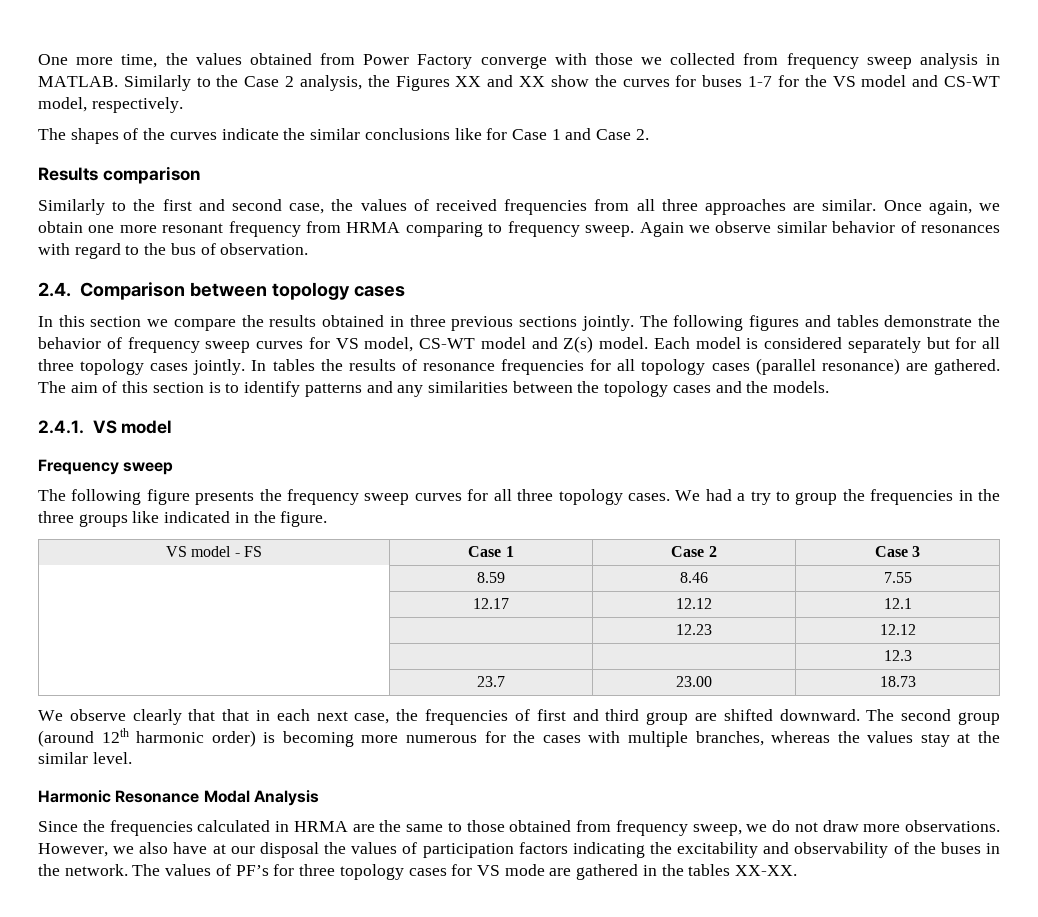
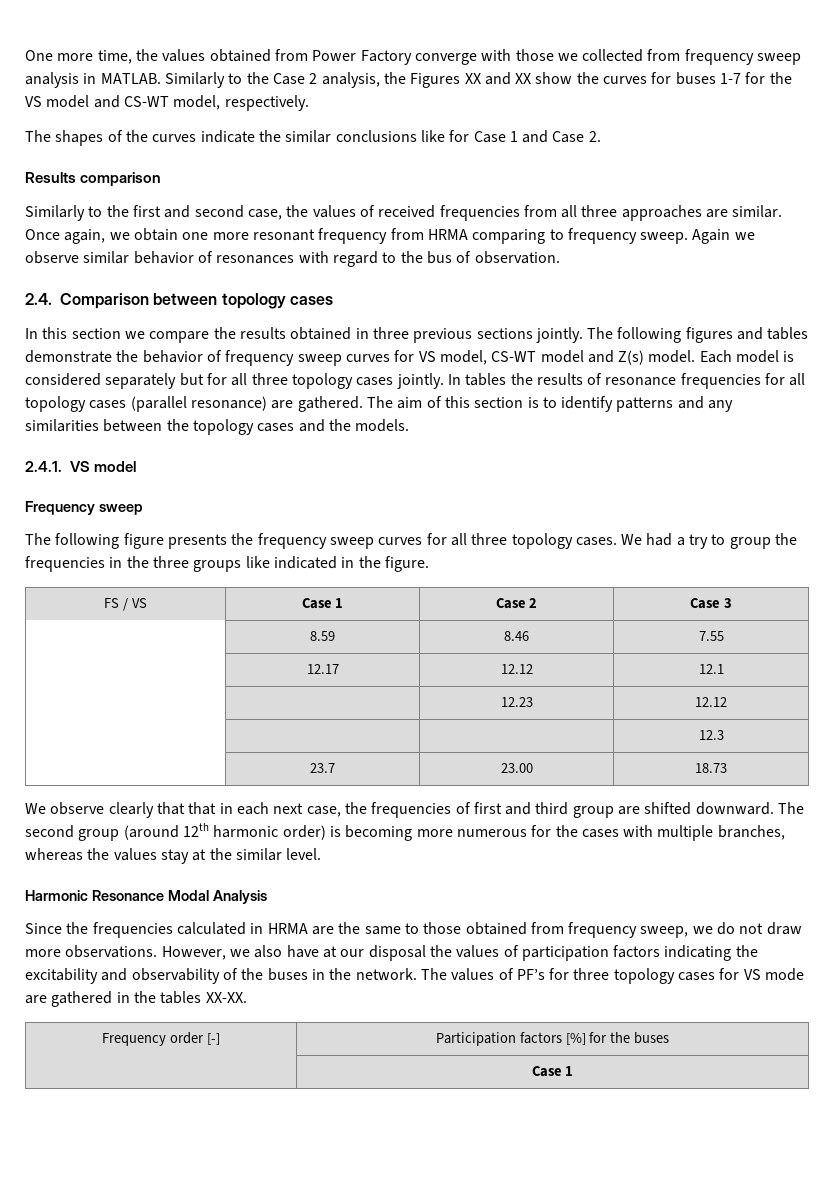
- VS model - FS | Case 1 | Case 2 | Case 3
+ FS / VS | Case 1 | Case 2 | Case 3
+ Frequency order [-] | Participation factors [%] for the buses
+ | Case 1

